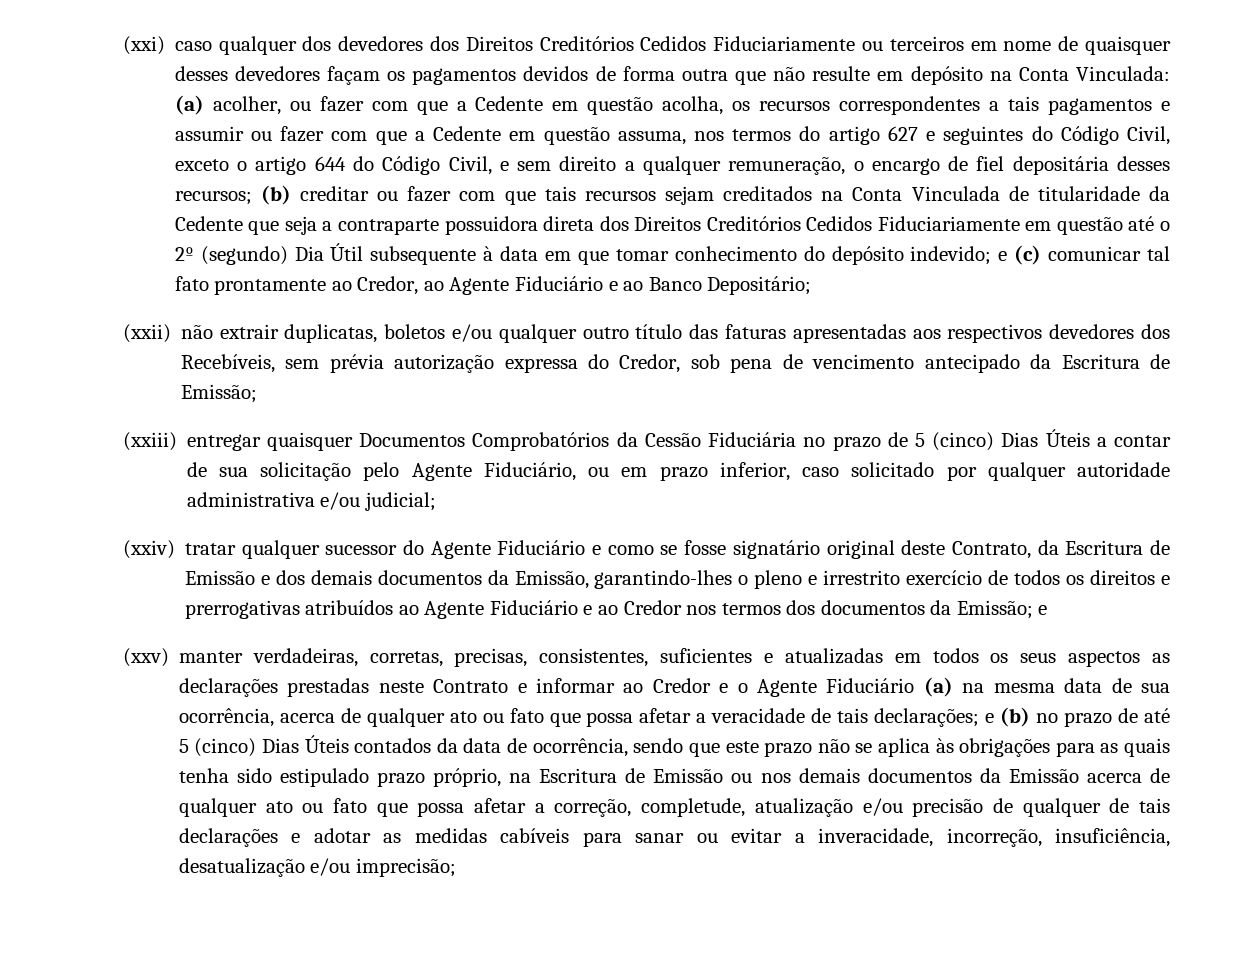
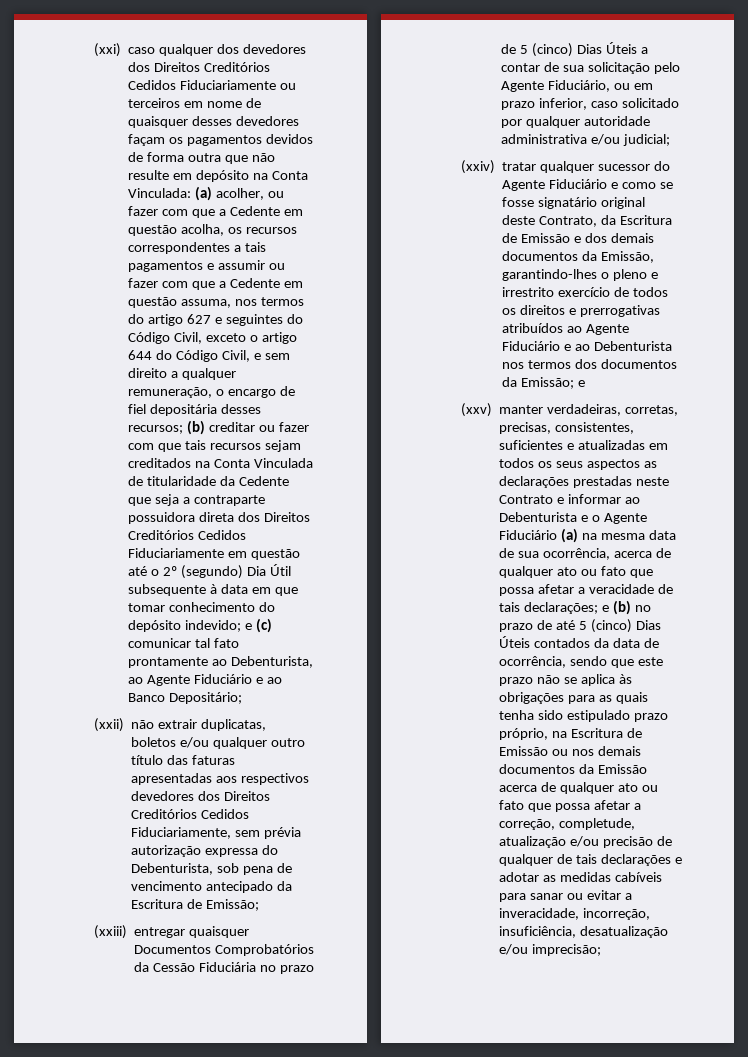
- e (c) comunicar tal fato prontamente ao Credor, ao Agente Fiduciário e ao Banco Depositário;
+ e (c) comunicar tal fato prontamente ao Debenturista, ao Agente Fiduciário e ao Banco Depositário;
- (xxii) não extrair duplicatas, boletos e/ou qualquer outro título das faturas apresentadas aos respectivos devedores dos Recebíveis, sem prévia autorização expressa do Credor, sob pena de vencimento antecipado da Escritura de Emissão;
+ (xxii) não extrair duplicatas, boletos e/ou qualquer outro título das faturas apresentadas aos respectivos devedores dos Direitos Creditórios Cedidos Fiduciariamente, sem prévia autorização expressa do Debenturista, sob pena de vencimento antecipado da Escritura de Emissão;
- (xxiv) tratar qualquer sucessor do Agente Fiduciário e como se fosse signatário original deste Contrato, da Escritura de Emissão e dos demais documentos da Emissão, garantindo-lhes o pleno e irrestrito exercício de todos os direitos e prerrogativas atribuídos ao Agente Fiduciário e ao Credor nos termos dos documentos da Emissão; e
+ (xxiv) tratar qualquer sucessor do Agente Fiduciário e como se fosse signatário original deste Contrato, da Escritura de Emissão e dos demais documentos da Emissão, garantindo-lhes o pleno e irrestrito exercício de todos os direitos e prerrogativas atribuídos ao Agente Fiduciário e ao Debenturista nos termos dos documentos da Emissão; e
- (xxv) manter verdadeiras, corretas, precisas, consistentes, suficientes e atualizadas em todos os seus aspectos as declarações prestadas neste Contrato e informar ao Credor e o Agente Fiduciário (a) na mesma data de sua ocorrência, acerca de qualquer ato ou fato que possa afetar a veracidade de tais declarações;
+ (xxv) manter verdadeiras, corretas, precisas, consistentes, suficientes e atualizadas em todos os seus aspectos as declarações prestadas neste Contrato e informar ao Debenturista e o Agente Fiduciário (a) na mesma data de sua ocorrência, acerca de qualquer ato ou fato que possa afetar a veracidade de tais declarações;

